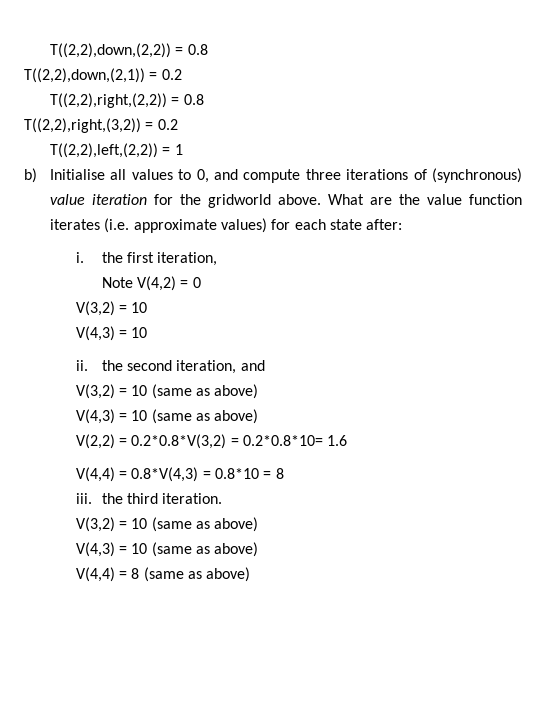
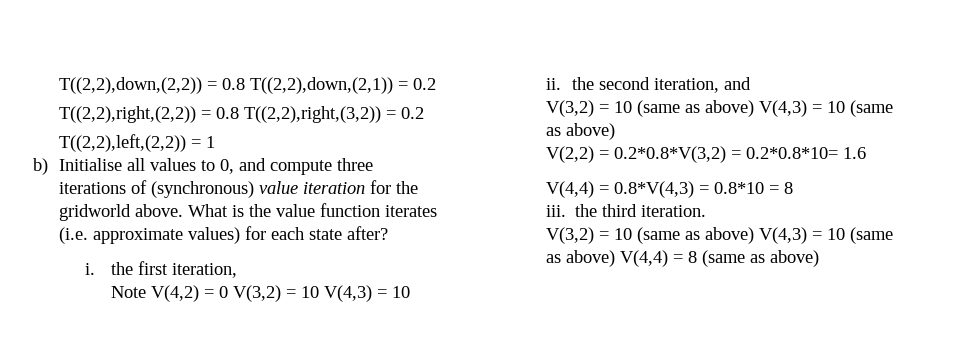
- T((2,2),down,(2,2)) = 0.8
- T((2,2),down,(2,1)) = 0.2
+ T((2,2),down,(2,2)) = 0.8 T((2,2),down,(2,1)) = 0.2
- T((2,2),right,(2,2)) = 0.8
- T((2,2),right,(3,2)) = 0.2
+ T((2,2),right,(2,2)) = 0.8 T((2,2),right,(3,2)) = 0.2
- What are the value function iterates (i.e. approximate values) for each state after:
+ What is the value function iterates (i.e. approximate values) for each state after?
- Note V(4,2) = 0
- V(3,2) = 10
- V(4,3) = 10
+ Note V(4,2) = 0 V(3,2) = 10 V(4,3) = 10
  ii. the second iteration, and
- V(3,2) = 10 (same as above)
- V(4,3) = 10 (same as above)
+ V(3,2) = 10 (same as above) V(4,3) = 10 (same as above)
  iii. the third iteration.
- V(3,2) = 10 (same as above)
- V(4,3) = 10 (same as above)
- V(4,4) = 8 (same as above)
+ V(3,2) = 10 (same as above) V(4,3) = 10 (same as above) V(4,4) = 8 (same as above)

